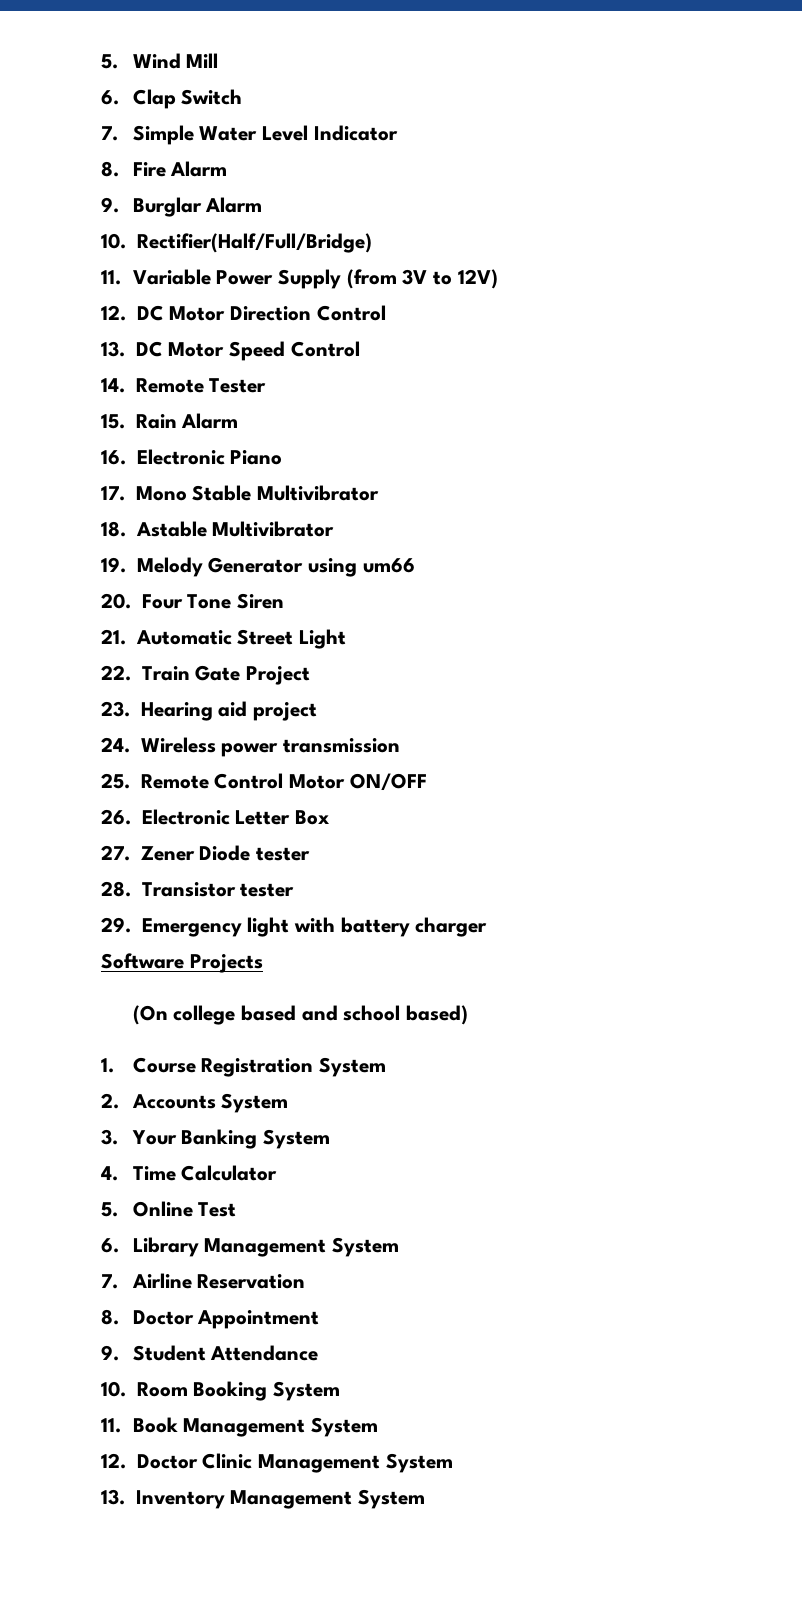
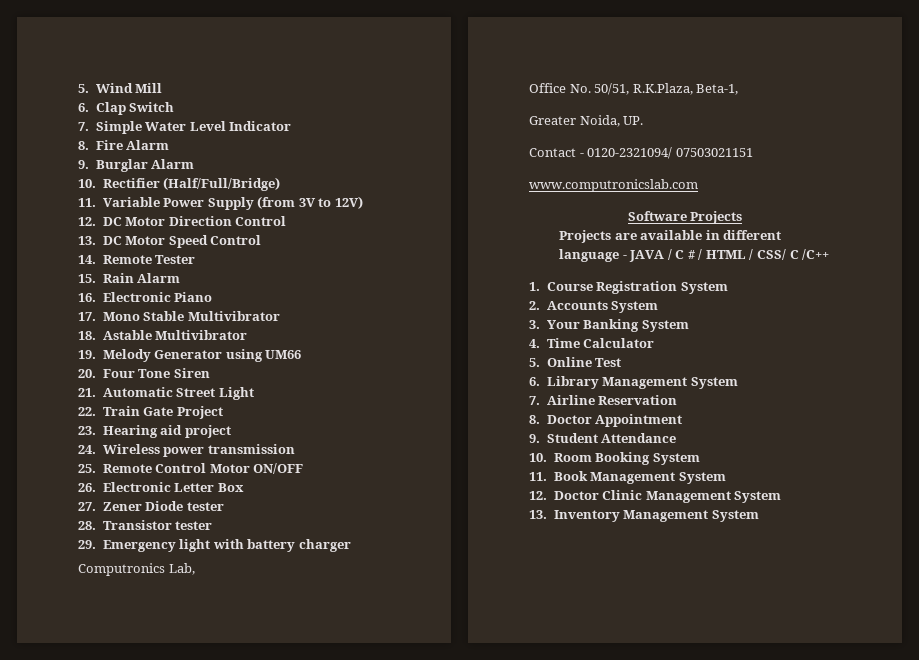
- 10. Rectifier(Half/Full/Bridge)
+ 10. Rectifier (Half/Full/Bridge)
- 19. Melody Generator using um66
+ 19. Melody Generator using UM66
+ Computronics Lab,
+ Office No. 50/51, R.K.Plaza, Beta-1,
+ Greater Noida, UP.
+ Contact - 0120-2321094/ 07503021151
+ www.computronicslab.com
  Software Projects
- (On college based and school based)
+ Projects are available in different language - JAVA / C # / HTML / CSS/ C /C++

